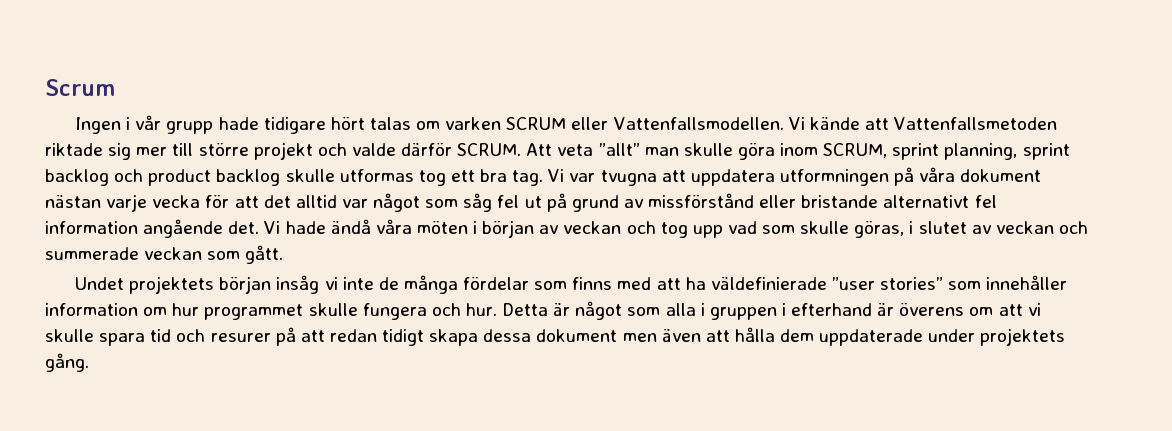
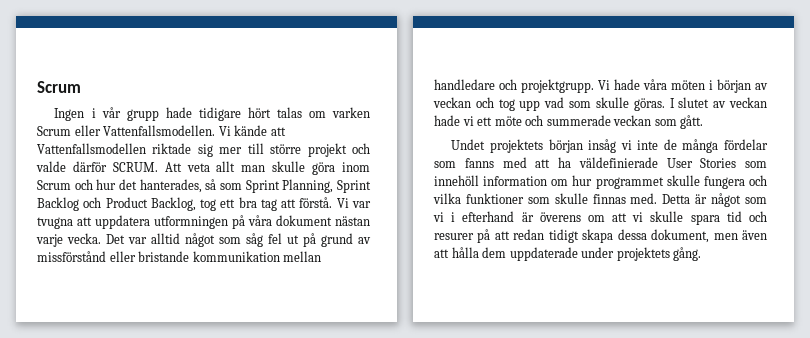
- Ingen i vår grupp hade tidigare hört talas om varken SCRUM eller Vattenfallsmodellen.
+ Ingen i vår grupp hade tidigare hört talas om varken Scrum eller Vattenfallsmodellen.
- Vi kände att Vattenfallsmetoden riktade sig mer till större projekt och valde därför SCRUM.
+ Vi kände att Vattenfallsmodellen riktade sig mer till större projekt och valde därför SCRUM.
- Att veta ”allt” man skulle göra inom SCRUM, sprint planning, sprint backlog och product backlog skulle utformas tog ett bra tag.
+ Att veta allt man skulle göra inom Scrum och hur det hanterades, så som Sprint Planning, Sprint Backlog och Product Backlog, tog ett bra tag att förstå.
- Vi var tvugna att uppdatera utformningen på våra dokument nästan varje vecka för att det alltid var något som såg fel ut på grund av missförstånd eller bristande alternativt fel information angående det.
+ Vi var tvugna att uppdatera utformningen på våra dokument nästan varje vecka. Det var alltid något som såg fel ut på grund av missförstånd eller bristande kommunikation mellan handledare och projektgrupp.
- Vi hade ändå våra möten i början av veckan och tog upp vad som skulle göras, i slutet av veckan och summerade veckan som gått.
+ Vi hade våra möten i början av veckan och tog upp vad som skulle göras. I slutet av veckan hade vi ett möte och summerade veckan som gått.
- Undet projektets början insåg vi inte de många fördelar som finns med att ha väldefinierade ”user stories” som innehåller information om hur programmet skulle fungera och hur.
+ Undet projektets början insåg vi inte de många fördelar som fanns med att ha väldefinierade User Stories som innehöll information om hur programmet skulle fungera och vilka funktioner som skulle finnas med.
- Detta är något som alla i gruppen i efterhand är överens om att vi skulle spara tid och resurer på att redan tidigt skapa dessa dokument men även att hålla dem uppdaterade under projektets gång.
+ Detta är något som vi i efterhand är överens om att vi skulle spara tid och resurer på att redan tidigt skapa dessa dokument, men även att hålla dem uppdaterade under projektets gång.

